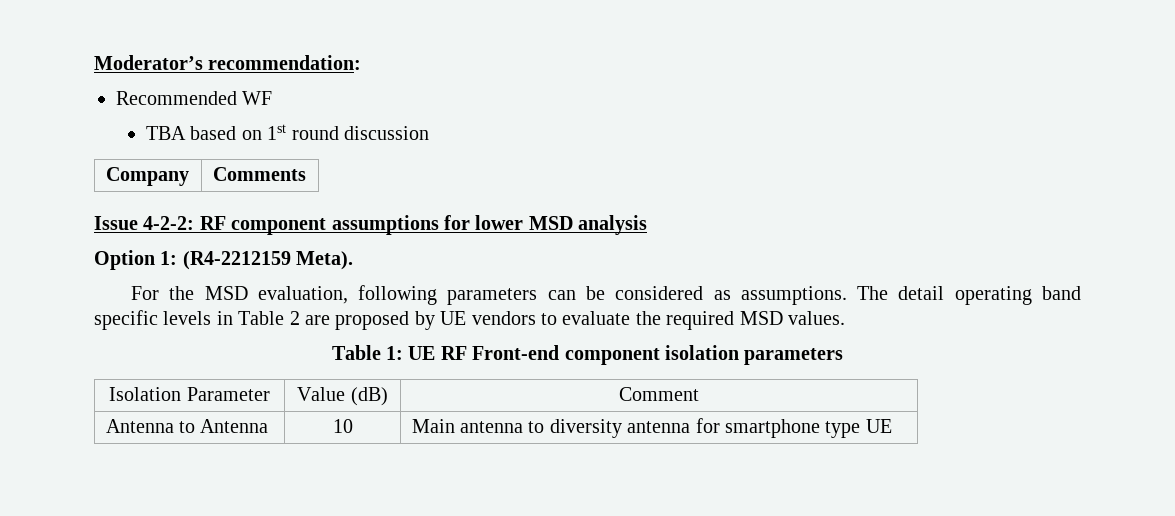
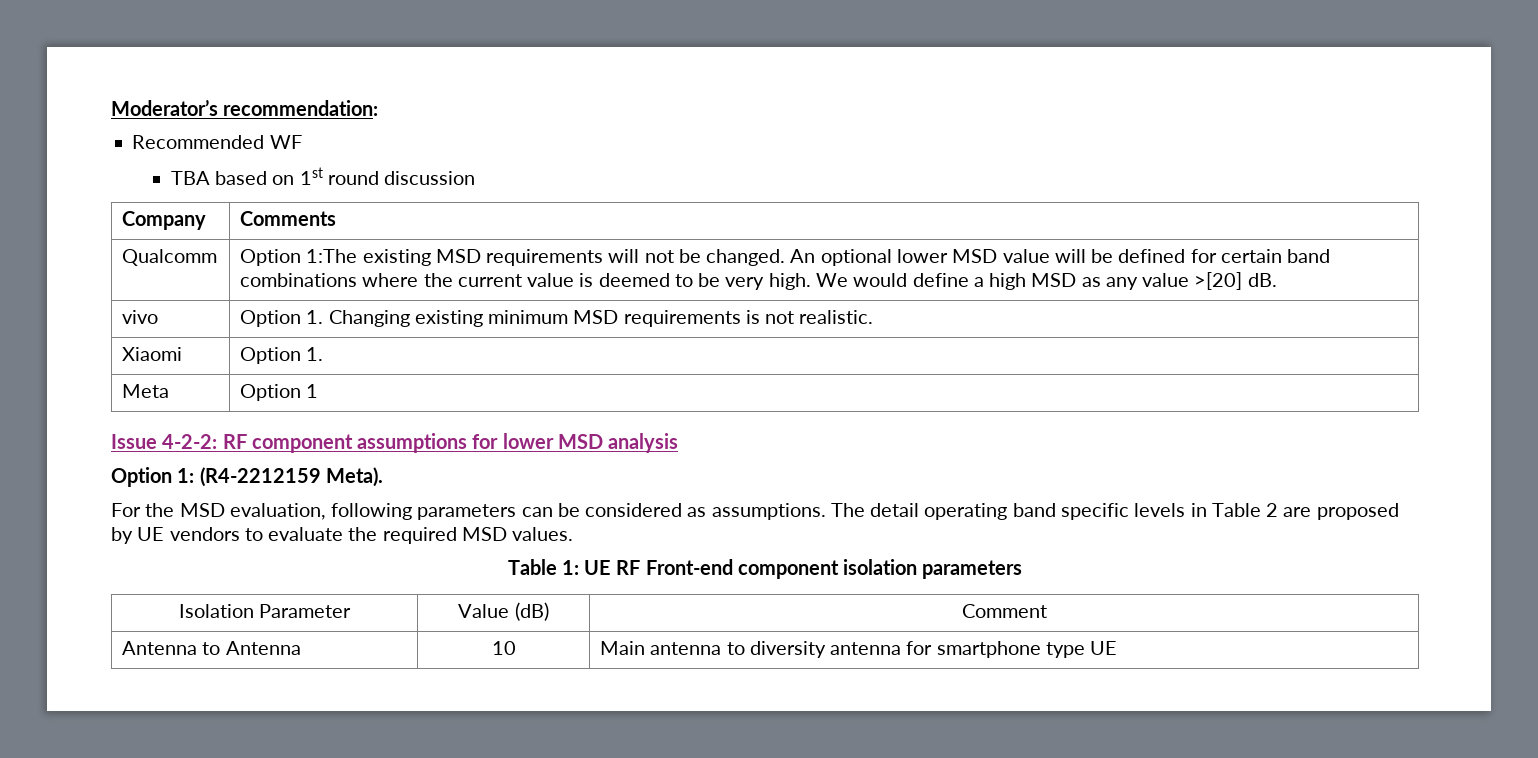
+ Qualcomm | Option 1:The existing MSD requirements will not be changed. An optional lower MSD value will be defined for certain band combinations where the current value is deemed to be very high. We would define a high MSD as any value >[20] dB.
+ vivo | Option 1. Changing existing minimum MSD requirements is not realistic.
+ Xiaomi | Option 1.
+ Meta | Option 1

